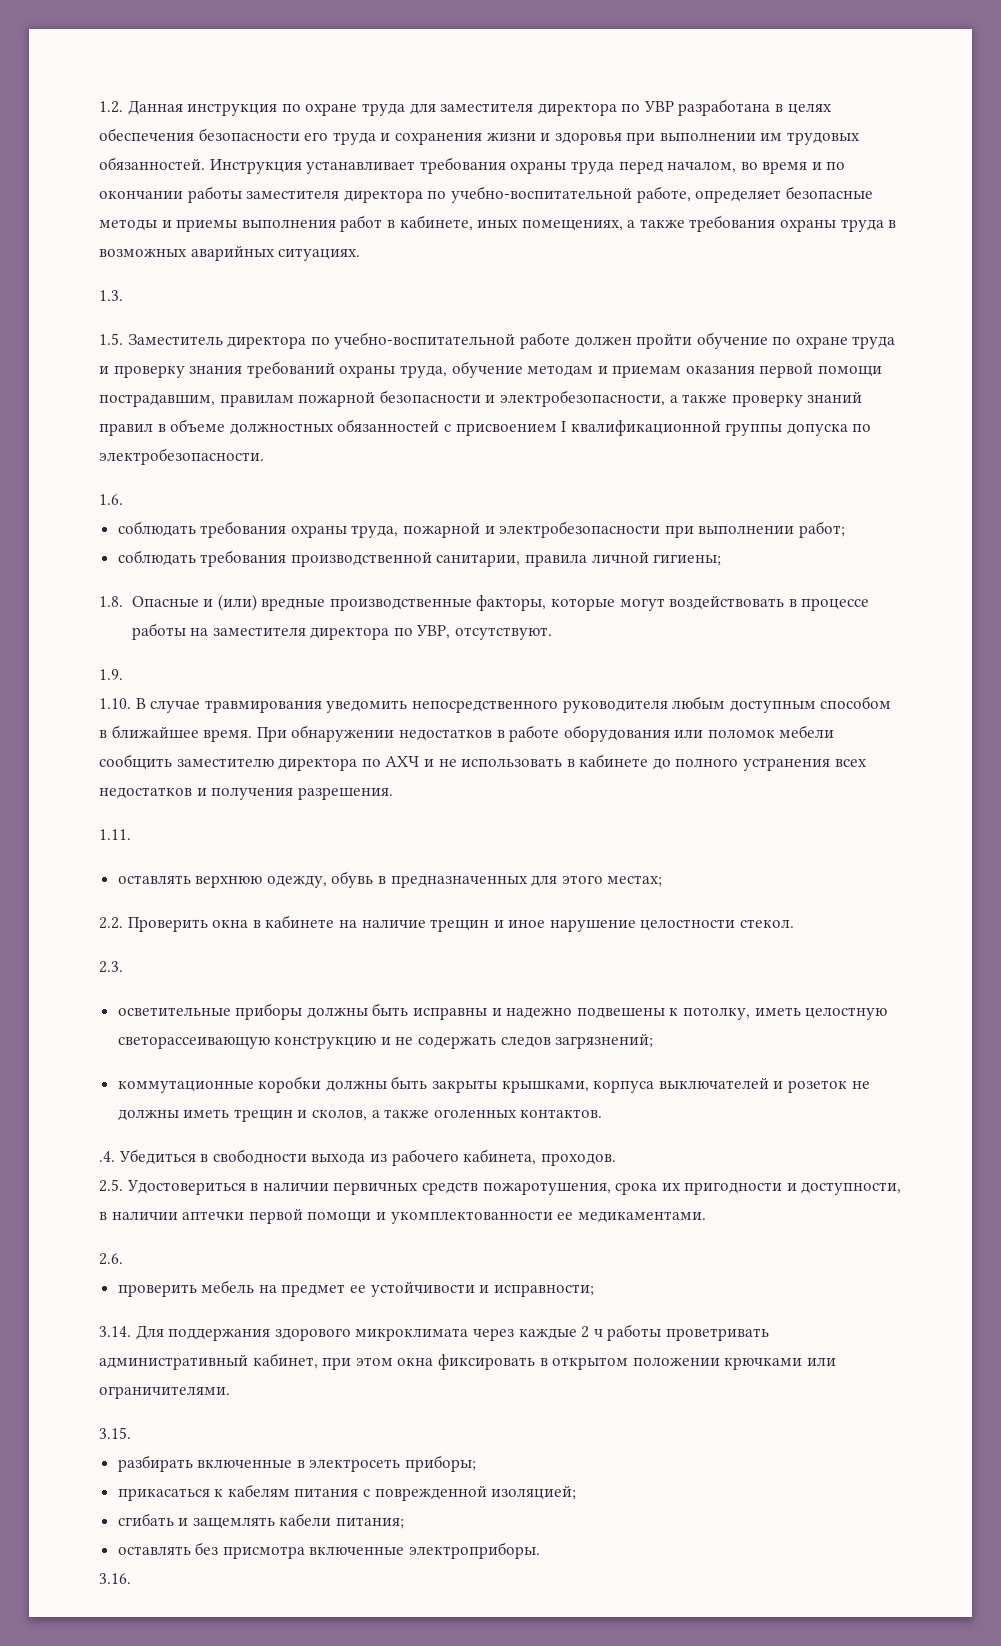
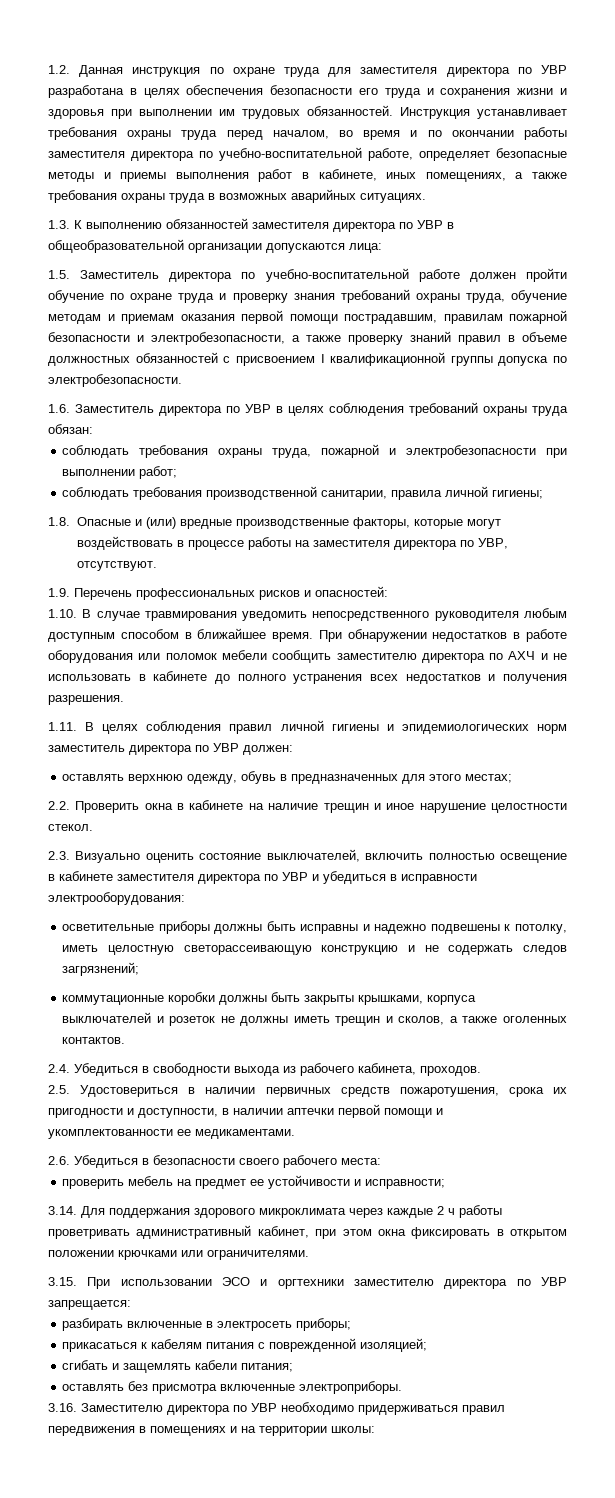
- 1.3.
+ 1.3. К выполнению обязанностей заместителя директора по УВР в общеобразовательной организации допускаются лица:
- 1.6.
+ 1.6. Заместитель директора по УВР в целях соблюдения требований охраны труда обязан:
- 1.9.
+ 1.9. Перечень профессиональных рисков и опасностей:
- 1.11.
+ 1.11. В целях соблюдения правил личной гигиены и эпидемиологических норм заместитель директора по УВР должен:
- 2.3.
+ 2.3. Визуально оценить состояние выключателей, включить полностью освещение в кабинете заместителя директора по УВР и убедиться в исправности электрооборудования:
- .4. Убедиться в свободности выхода из рабочего кабинета, проходов.
+ 2.4. Убедиться в свободности выхода из рабочего кабинета, проходов.
- 2.6.
+ 2.6. Убедиться в безопасности своего рабочего места:
- 3.15.
+ 3.15. При использовании ЭСО и оргтехники заместителю директора по УВР запрещается:
- 3.16.
+ 3.16. Заместителю директора по УВР необходимо придерживаться правил передвижения в помещениях и на территории школы:

